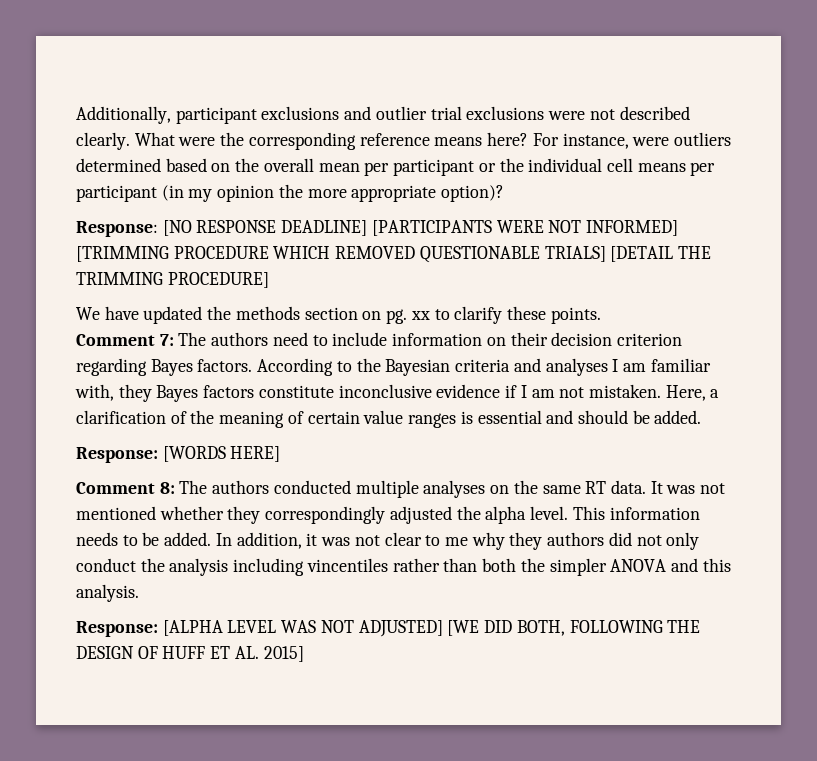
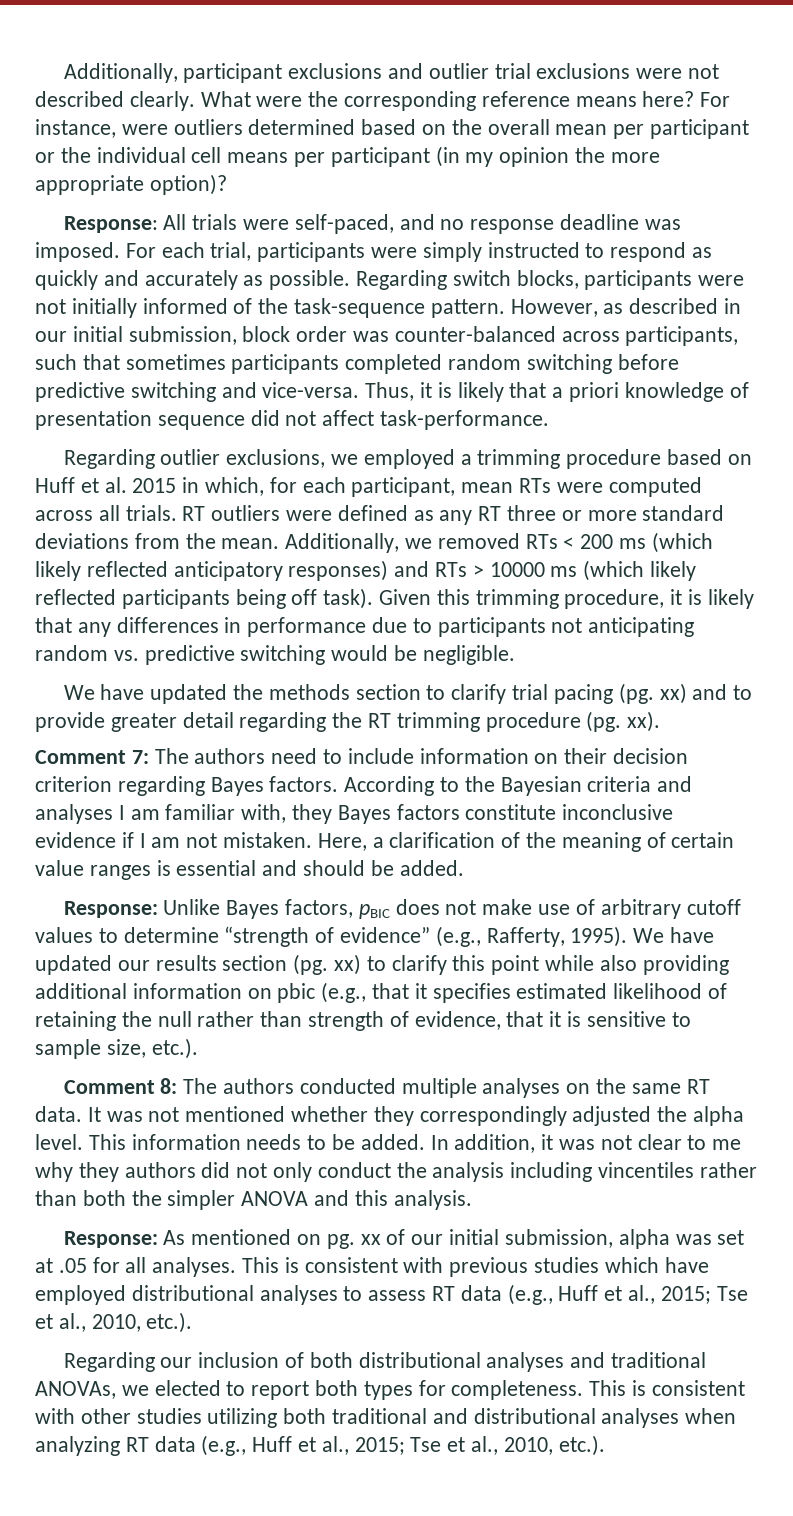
- Response: [NO RESPONSE DEADLINE] [PARTICIPANTS WERE NOT INFORMED] [TRIMMING PROCEDURE WHICH REMOVED QUESTIONABLE TRIALS] [DETAIL THE TRIMMING PROCEDURE]
+ Response: All trials were self-paced, and no response deadline was imposed. For each trial, participants were simply instructed to respond as quickly and accurately as possible. Regarding switch blocks, participants were not initially informed of the task-sequence pattern. However, as described in our initial submission, block order was counter-balanced across participants, such that sometimes participants completed random switching before predictive switching and vice-versa. Thus, it is likely that a priori knowledge of presentation sequence did not affect task-performance.
+ Regarding outlier exclusions, we employed a trimming procedure based on Huff et al. 2015 in which, for each participant, mean RTs were computed across all trials. RT outliers were defined as any RT three or more standard deviations from the mean. Additionally, we removed RTs < 200 ms (which likely reflected anticipatory responses) and RTs > 10000 ms (which likely reflected participants being off task). Given this trimming procedure, it is likely that any differences in performance due to participants not anticipating random vs. predictive switching would be negligible.
- We have updated the methods section on pg. xx to clarify these points.
+ We have updated the methods section to clarify trial pacing (pg. xx) and to provide greater detail regarding the RT trimming procedure (pg. xx).
- Response: [WORDS HERE]
+ Response: Unlike Bayes factors, pBIC does not make use of arbitrary cutoff values to determine “strength of evidence” (e.g., Rafferty, 1995). We have updated our results section (pg. xx) to clarify this point while also providing additional information on pbic (e.g., that it specifies estimated likelihood of retaining the null rather than strength of evidence, that it is sensitive to sample size, etc.).
- Response: [ALPHA LEVEL WAS NOT ADJUSTED] [WE DID BOTH, FOLLOWING THE DESIGN OF HUFF ET AL. 2015]
+ Response: As mentioned on pg. xx of our initial submission, alpha was set at .05 for all analyses. This is consistent with previous studies which have employed distributional analyses to assess RT data (e.g., Huff et al., 2015; Tse et al., 2010, etc.).
+ Regarding our inclusion of both distributional analyses and traditional ANOVAs, we elected to report both types for completeness. This is consistent with other studies utilizing both traditional and distributional analyses when analyzing RT data (e.g., Huff et al., 2015; Tse et al., 2010, etc.).

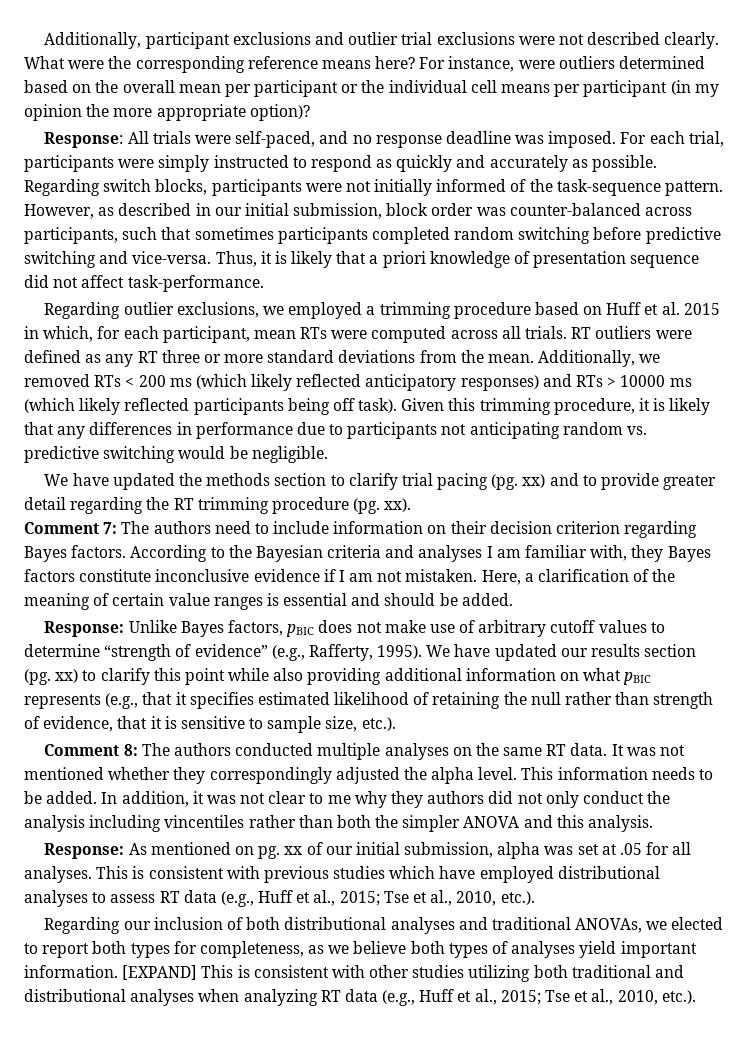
- We have updated our results section (pg. xx) to clarify this point while also providing additional information on pbic (e.g., that it specifies estimated likelihood of retaining the null rather than strength of evidence, that it is sensitive to sample size, etc.).
+ We have updated our results section (pg. xx) to clarify this point while also providing additional information on what pBIC represents (e.g., that it specifies estimated likelihood of retaining the null rather than strength of evidence, that it is sensitive to sample size, etc.).
- Regarding our inclusion of both distributional analyses and traditional ANOVAs, we elected to report both types for completeness. This is consistent with other studies utilizing both traditional and distributional analyses when analyzing RT data (e.g., Huff et al., 2015; Tse et al., 2010, etc.).
+ Regarding our inclusion of both distributional analyses and traditional ANOVAs, we elected to report both types for completeness, as we believe both types of analyses yield important information. [EXPAND] This is consistent with other studies utilizing both traditional and distributional analyses when analyzing RT data (e.g., Huff et al., 2015; Tse et al., 2010, etc.).

